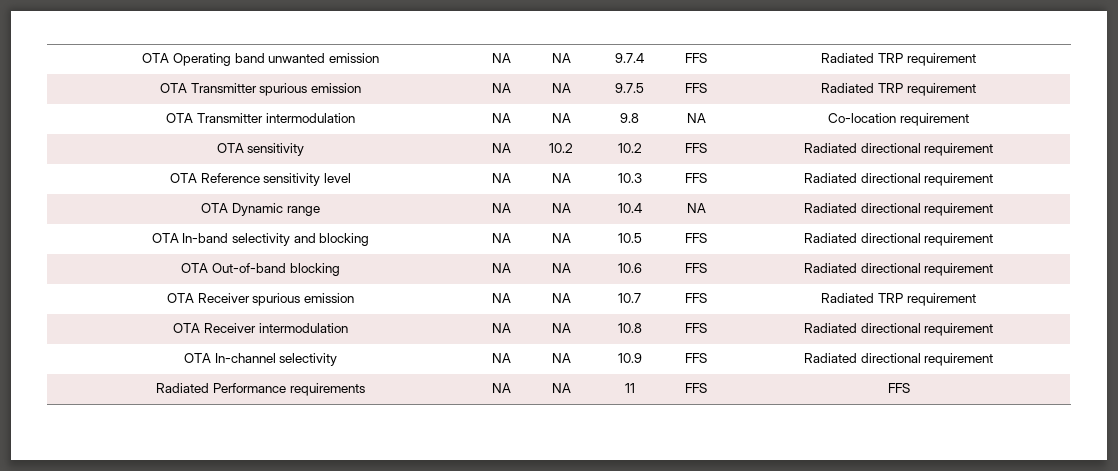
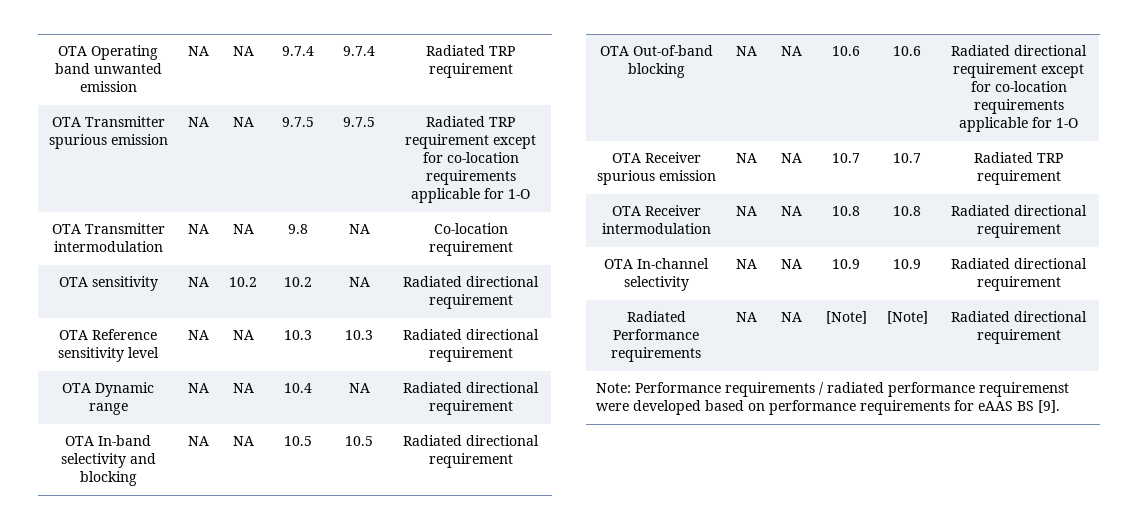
- OTA Operating band unwanted emission | NA | NA | 9.7.4 | FFS | Radiated TRP requirement
+ OTA Operating band unwanted emission | NA | NA | 9.7.4 | 9.7.4 | Radiated TRP requirement
- OTA Transmitter spurious emission | NA | NA | 9.7.5 | FFS | Radiated TRP requirement
+ OTA Transmitter spurious emission | NA | NA | 9.7.5 | 9.7.5 | Radiated TRP requirement except for co-location requirements applicable for 1-O
- OTA sensitivity | NA | 10.2 | 10.2 | FFS | Radiated directional requirement
+ OTA sensitivity | NA | 10.2 | 10.2 | NA | Radiated directional requirement
- OTA Reference sensitivity level | NA | NA | 10.3 | FFS | Radiated directional requirement
+ OTA Reference sensitivity level | NA | NA | 10.3 | 10.3 | Radiated directional requirement
- OTA In-band selectivity and blocking | NA | NA | 10.5 | FFS | Radiated directional requirement
+ OTA In-band selectivity and blocking | NA | NA | 10.5 | 10.5 | Radiated directional requirement
- OTA Out-of-band blocking | NA | NA | 10.6 | FFS | Radiated directional requirement
+ OTA Out-of-band blocking | NA | NA | 10.6 | 10.6 | Radiated directional requirement except for co-location requirements applicable for 1-O
- OTA Receiver spurious emission | NA | NA | 10.7 | FFS | Radiated TRP requirement
+ OTA Receiver spurious emission | NA | NA | 10.7 | 10.7 | Radiated TRP requirement
- OTA Receiver intermodulation | NA | NA | 10.8 | FFS | Radiated directional requirement
+ OTA Receiver intermodulation | NA | NA | 10.8 | 10.8 | Radiated directional requirement
- OTA In-channel selectivity | NA | NA | 10.9 | FFS | Radiated directional requirement
+ OTA In-channel selectivity | NA | NA | 10.9 | 10.9 | Radiated directional requirement
- Radiated Performance requirements | NA | NA | 11 | FFS | FFS
+ Radiated Performance requirements | NA | NA | [Note] | [Note] | Radiated directional requirement
+ Note: Performance requirements / radiated performance requiremenst were developed based on performance requirements for eAAS BS [9].

